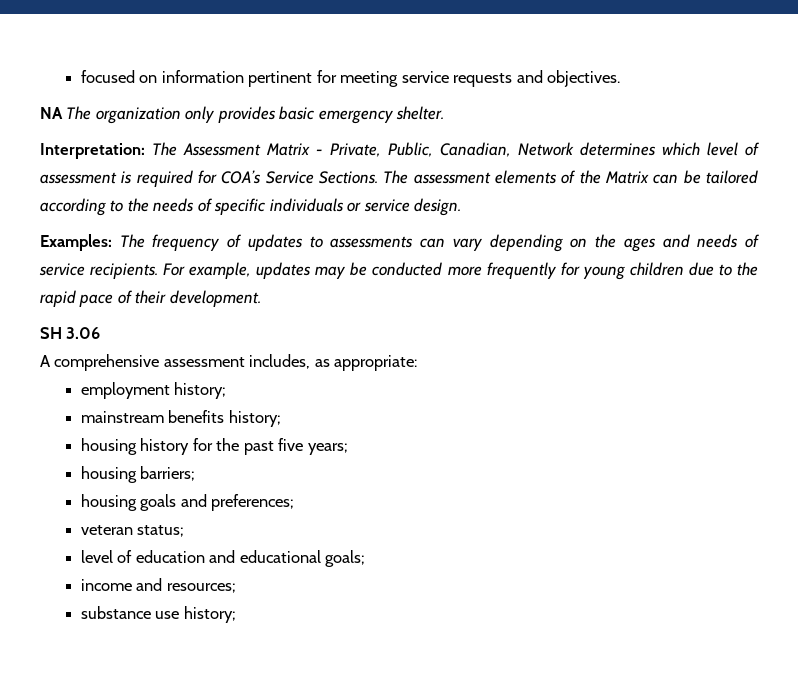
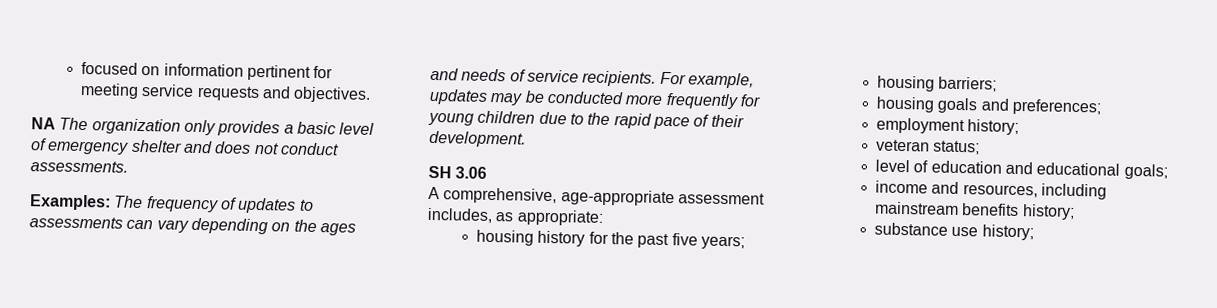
- NA The organization only provides basic emergency shelter.
- Interpretation: The Assessment Matrix - Private, Public, Canadian, Network determines which level of assessment is required for COA’s Service Sections. The assessment elements of the Matrix can be tailored according to the needs of specific individuals or service design.
+ NA The organization only provides a basic level of emergency shelter and does not conduct assessments.
- A comprehensive assessment includes, as appropriate:
+ A comprehensive, age-appropriate assessment includes, as appropriate:
- employment history;
- mainstream benefits history;
+ employment history;
- income and resources;
+ income and resources, including mainstream benefits history;

